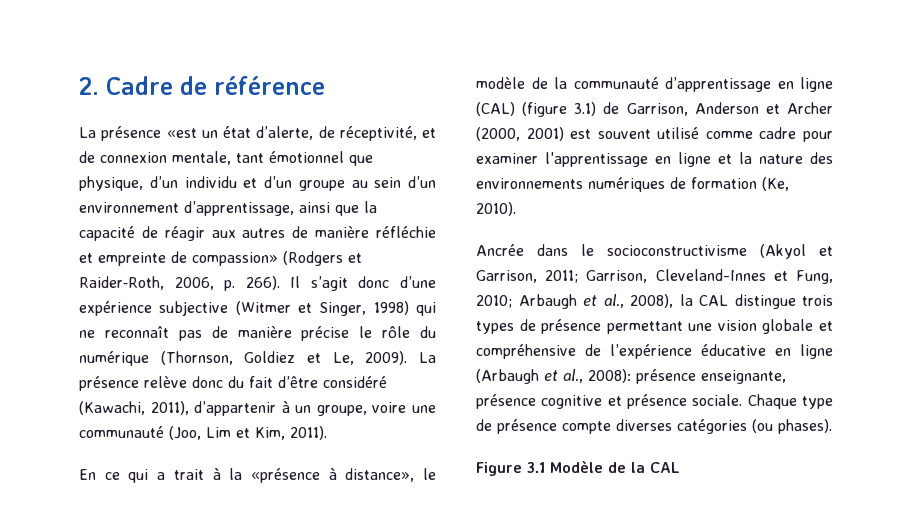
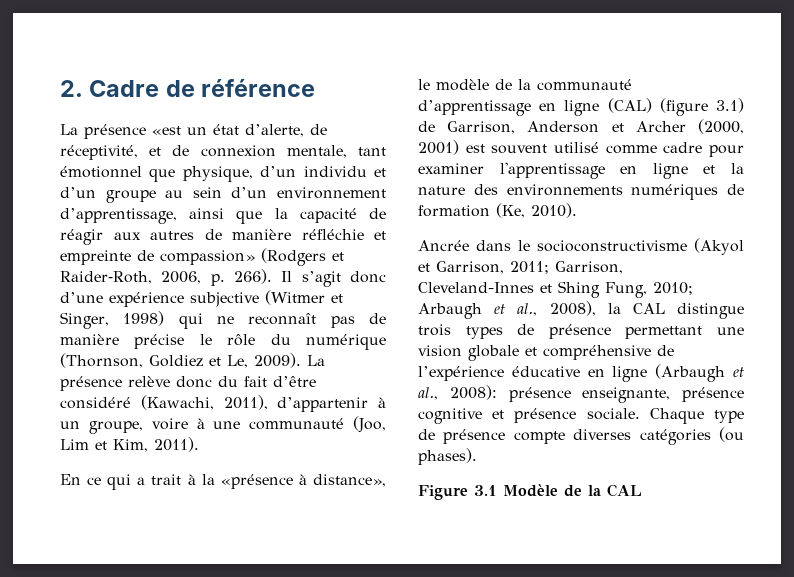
- La présence relève donc du fait d’être considéré (Kawachi, 2011), d’appartenir à un groupe, voire une communauté (Joo, Lim et Kim, 2011).
+ La présence relève donc du fait d’être considéré (Kawachi, 2011), d’appartenir à un groupe, voire à une communauté (Joo, Lim et Kim, 2011).
- Ancrée dans le socioconstructivisme (Akyol et Garrison, 2011; Garrison, Cleveland-Innes et Fung, 2010; Arbaugh et al., 2008), la CAL distingue trois types de présence permettant une vision globale et compréhensive de l’expérience éducative en ligne (Arbaugh et al., 2008): présence enseignante, présence cognitive et présence sociale.
+ Ancrée dans le socioconstructivisme (Akyol et Garrison, 2011; Garrison, Cleveland-Innes et Shing Fung, 2010; Arbaugh et al., 2008), la CAL distingue trois types de présence permettant une vision globale et compréhensive de l’expérience éducative en ligne (Arbaugh et al., 2008): présence enseignante, présence cognitive et présence sociale.

